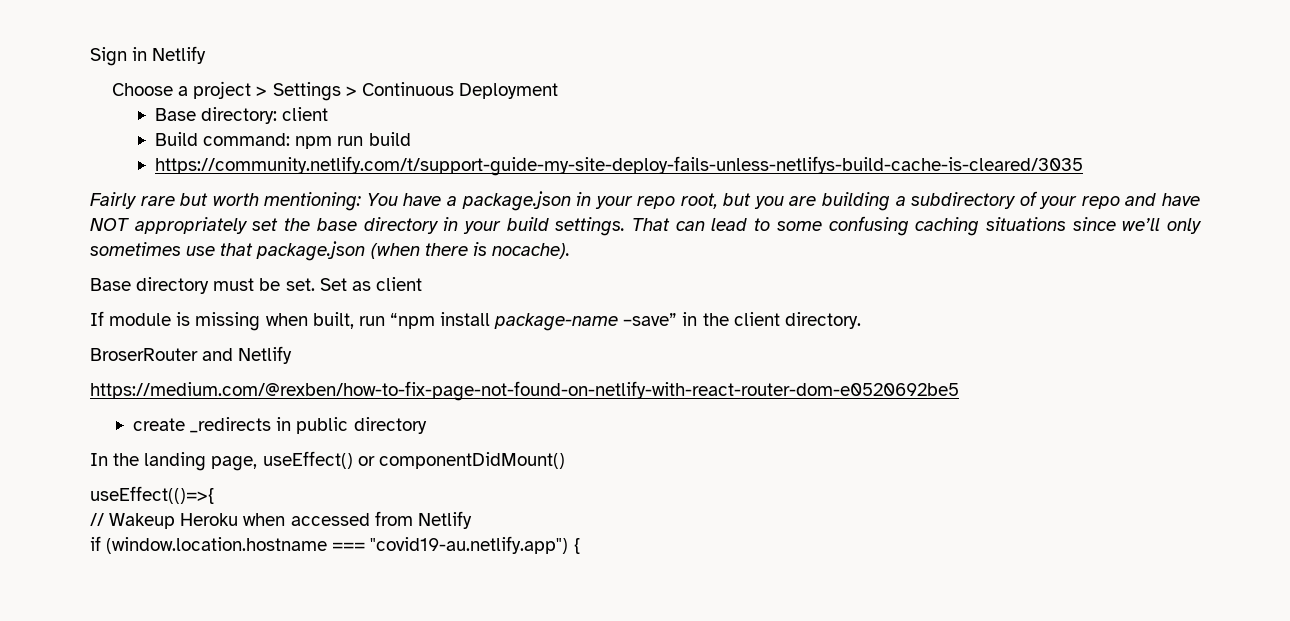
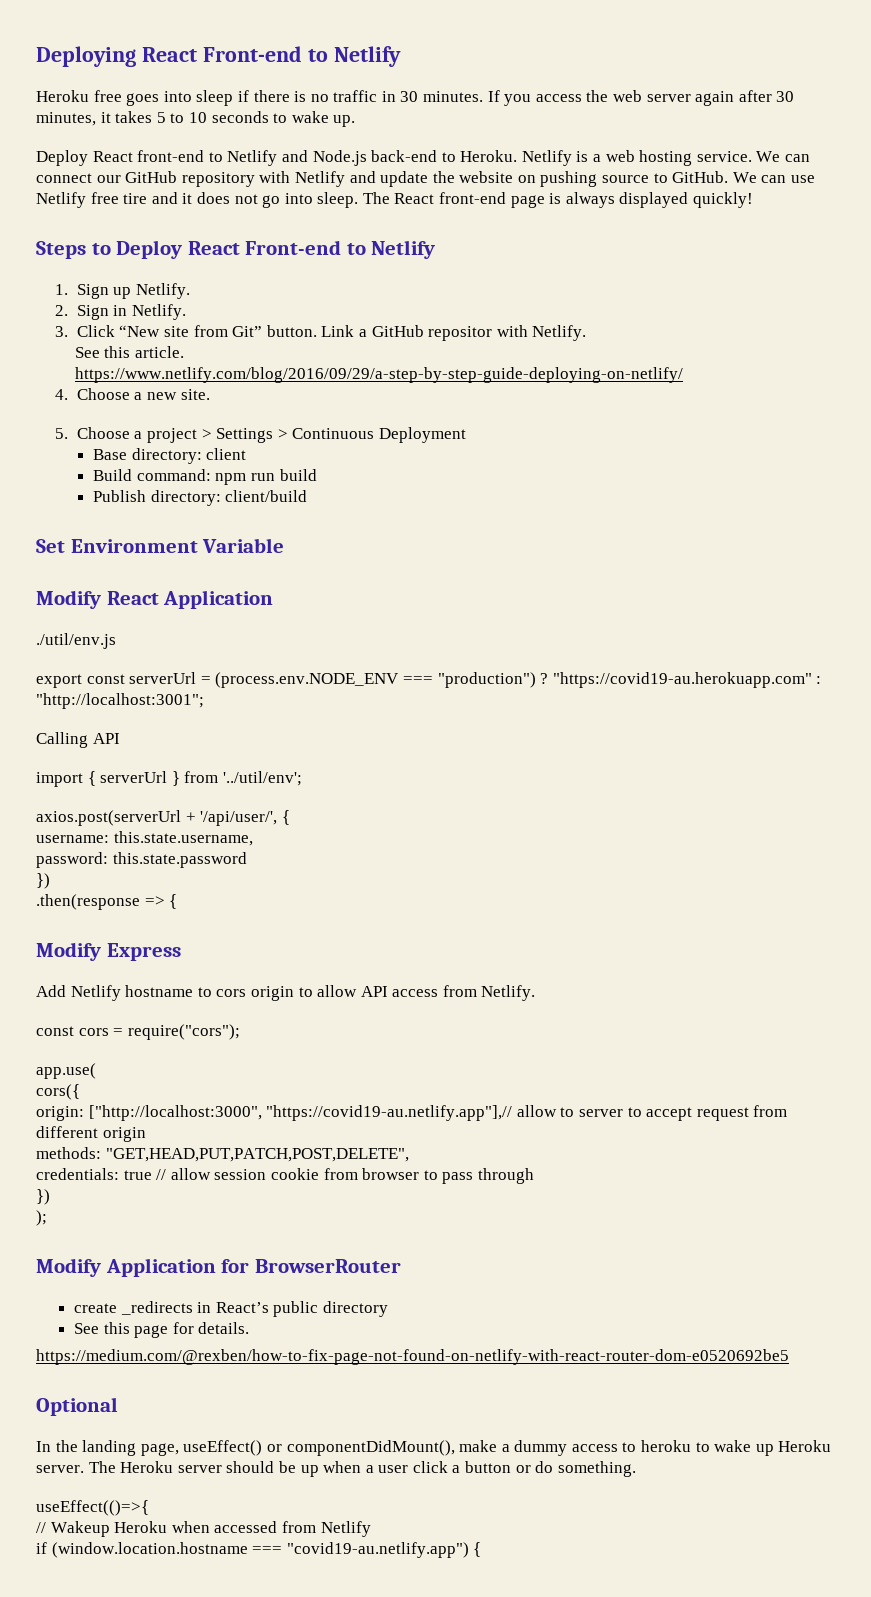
- Sign in Netlify
- Choose a project > Settings > Continuous Deployment
+ Deploying React Front-end to Netlify
+ Heroku free goes into sleep if there is no traffic in 30 minutes. If you access the web server again after 30 minutes, it takes 5 to 10 seconds to wake up.
+ Deploy React front-end to Netlify and Node.js back-end to Heroku. Netlify is a web hosting service. We can connect our GitHub repository with Netlify and update the website on pushing source to GitHub. We can use Netlify free tire and it does not go into sleep. The React front-end page is always displayed quickly!
+ Steps to Deploy React Front-end to Netlify
+ 1. Sign up Netlify.
+ 2. Sign in Netlify.
+ 3. Click “New site from Git” button. Link a GitHub repositor with Netlify.
+ See this article.
+ https://www.netlify.com/blog/2016/09/29/a-step-by-step-guide-deploying-on-netlify/
+ 4. Choose a new site.
+ 5. Choose a project > Settings > Continuous Deployment
- https://community.netlify.com/t/support-guide-my-site-deploy-fails-unless-netlifys-build-cache-is-cleared/3035
- Fairly rare but worth mentioning: You have a package.json in your repo root, but you are building a subdirectory of your repo and have NOT appropriately set the base directory in your build settings. That can lead to some confusing caching situations since we’ll only sometimes use that package.json (when there is nocache).
- Base directory must be set. Set as client
- If module is missing when built, run “npm install package-name –save” in the client directory.
- BroserRouter and Netlify
- https://medium.com/@rexben/how-to-fix-page-not-found-on-netlify-with-react-router-dom-e0520692be5
+ Publish directory: client/build
+ Set Environment Variable
+ Modify React Application
+ ./util/env.js
+ export const serverUrl = (process.env.NODE_ENV === "production") ? "https://covid19-au.herokuapp.com" : "http://localhost:3001";
+ Calling API
+ import { serverUrl } from '../util/env';
+ axios.post(serverUrl + '/api/user/', {
+ username: this.state.username,
+ password: this.state.password
+ })
+ .then(response => {
+ Modify Express
+ Add Netlify hostname to cors origin to allow API access from Netlify.
+ const cors = require("cors");
+ app.use(
+ cors({
+ origin: ["http://localhost:3000", "https://covid19-au.netlify.app"],// allow to server to accept request from different origin
+ methods: "GET,HEAD,PUT,PATCH,POST,DELETE",
+ credentials: true // allow session cookie from browser to pass through
+ })
+ );
+ Modify Application for BrowserRouter
- create _redirects in public directory
+ create _redirects in React’s public directory
+ See this page for details.
+ https://medium.com/@rexben/how-to-fix-page-not-found-on-netlify-with-react-router-dom-e0520692be5
+ Optional
- In the landing page, useEffect() or componentDidMount()
+ In the landing page, useEffect() or componentDidMount(), make a dummy access to heroku to wake up Heroku server. The Heroku server should be up when a user click a button or do something.

